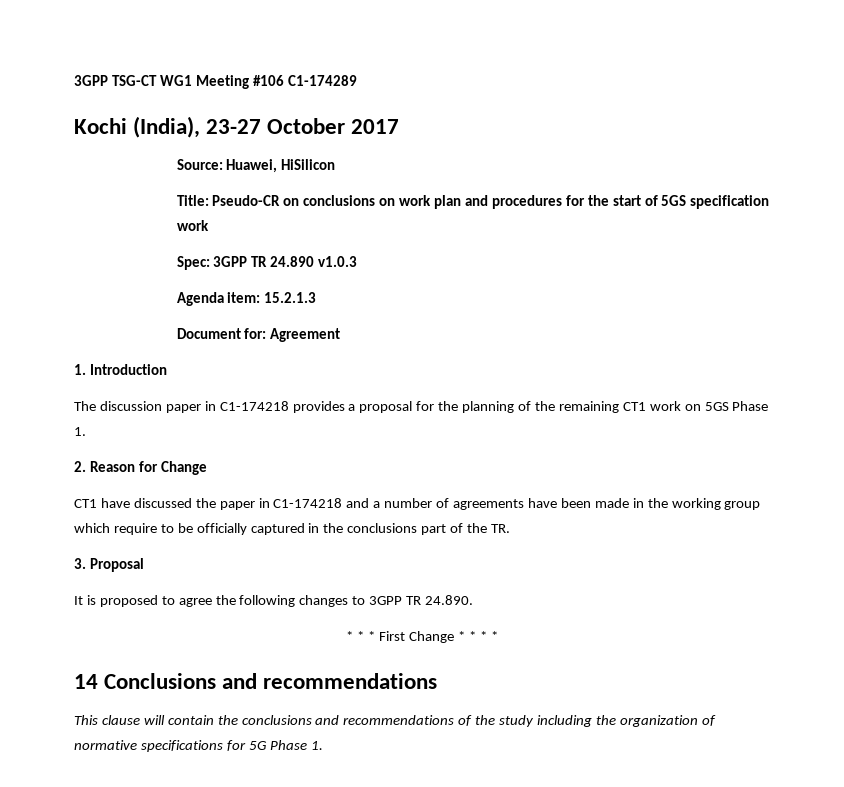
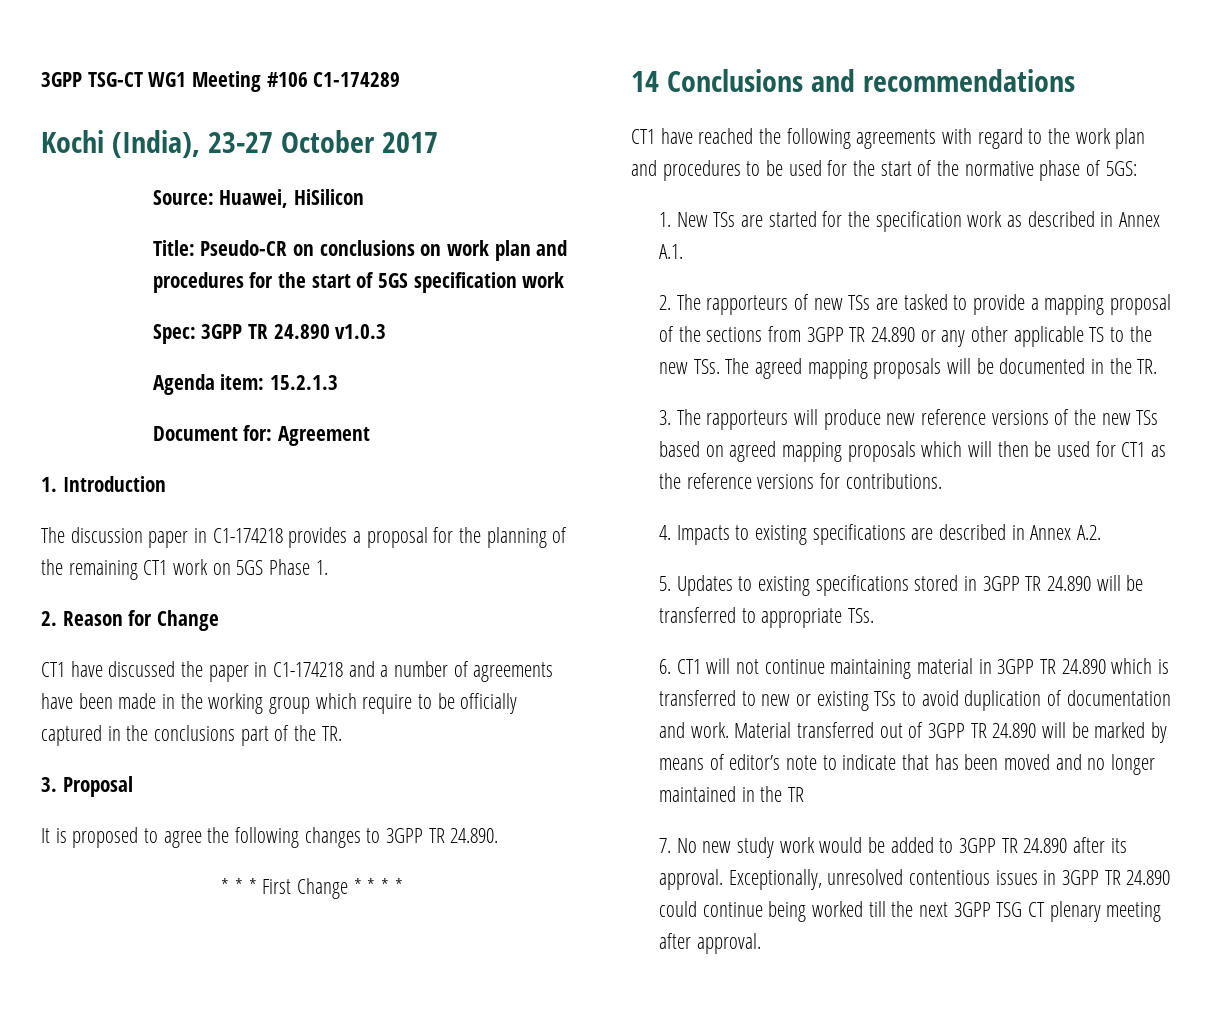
- This clause will contain the conclusions and recommendations of the study including the organization of normative specifications for 5G Phase 1.
+ CT1 have reached the following agreements with regard to the work plan and procedures to be used for the start of the normative phase of 5GS:
+ 1. New TSs are started for the specification work as described in Annex A.1.
+ 2. The rapporteurs of new TSs are tasked to provide a mapping proposal of the sections from 3GPP TR 24.890 or any other applicable TS to the new TSs. The agreed mapping proposals will be documented in the TR.
+ 3. The rapporteurs will produce new reference versions of the new TSs based on agreed mapping proposals which will then be used for CT1 as the reference versions for contributions.
+ 4. Impacts to existing specifications are described in Annex A.2.
+ 5. Updates to existing specifications stored in 3GPP TR 24.890 will be transferred to appropriate TSs.
+ 6. CT1 will not continue maintaining material in 3GPP TR 24.890 which is transferred to new or existing TSs to avoid duplication of documentation and work. Material transferred out of 3GPP TR 24.890 will be marked by means of editor’s note to indicate that has been moved and no longer maintained in the TR
+ 7. No new study work would be added to 3GPP TR 24.890 after its approval. Exceptionally, unresolved contentious issues in 3GPP TR 24.890 could continue being worked till the next 3GPP TSG CT plenary meeting after approval.

